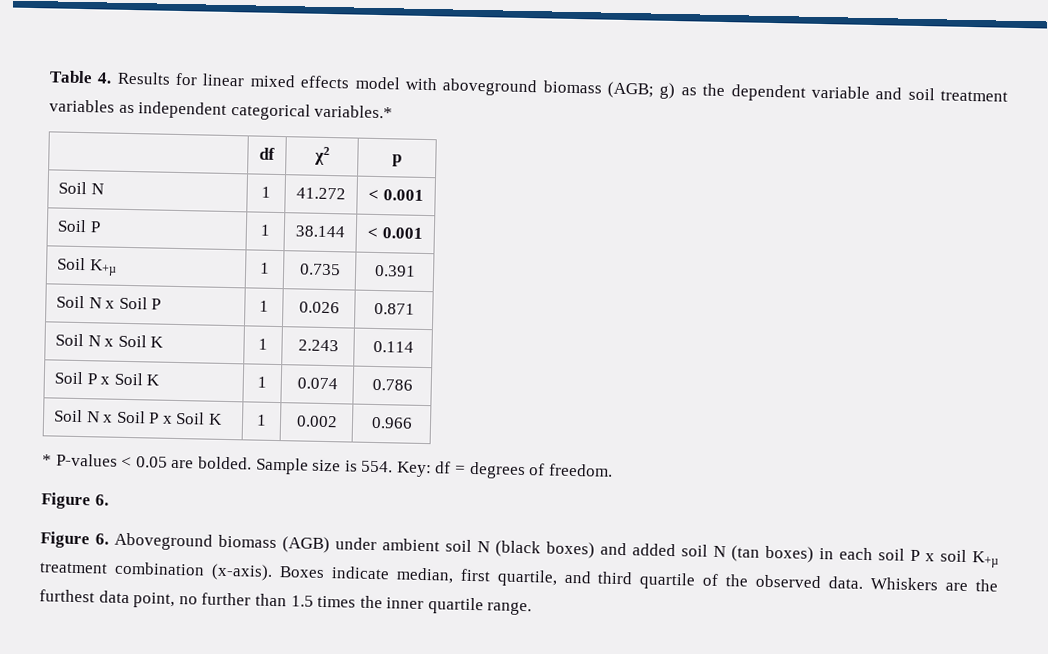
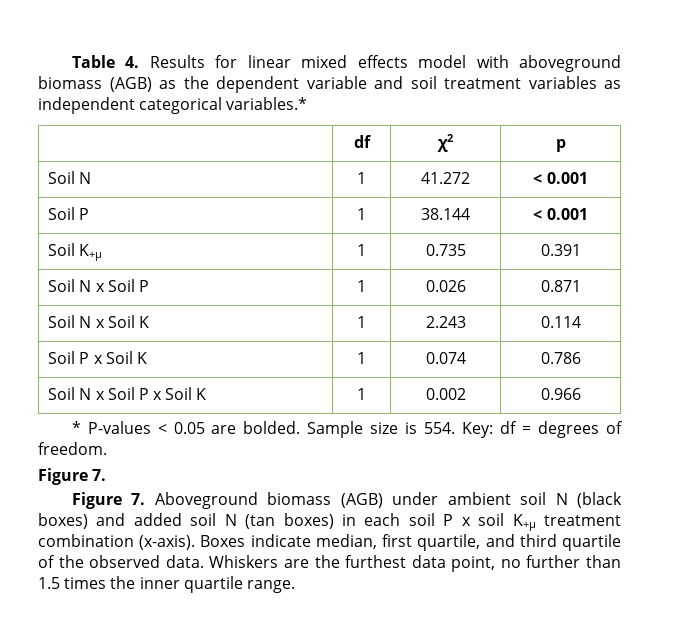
- Table 4. Results for linear mixed effects model with aboveground biomass (AGB; g) as the dependent variable and soil treatment variables as independent categorical variables.*
+ Table 4. Results for linear mixed effects model with aboveground biomass (AGB) as the dependent variable and soil treatment variables as independent categorical variables.*
  Sample size is 554. Key: df = degrees of freedom.
- Figure 6.
- Figure 6. Aboveground biomass (AGB) under ambient soil N (black boxes) and added soil N (tan boxes) in each soil P x soil K+µ treatment combination (x-axis).
+ Figure 7.
+ Figure 7. Aboveground biomass (AGB) under ambient soil N (black boxes) and added soil N (tan boxes) in each soil P x soil K+µ treatment combination (x-axis).

